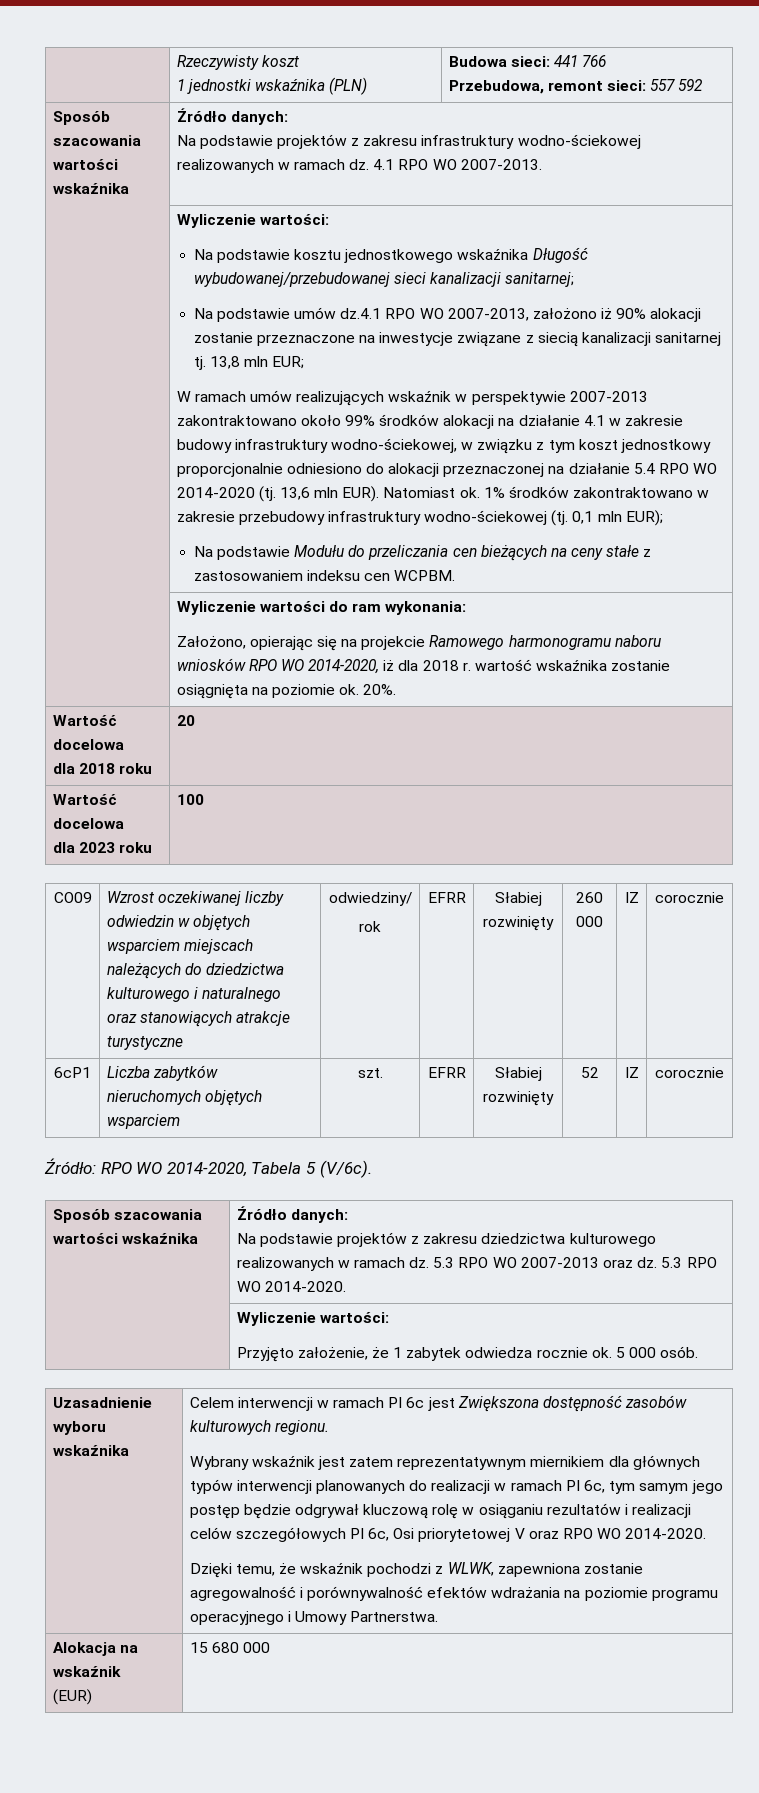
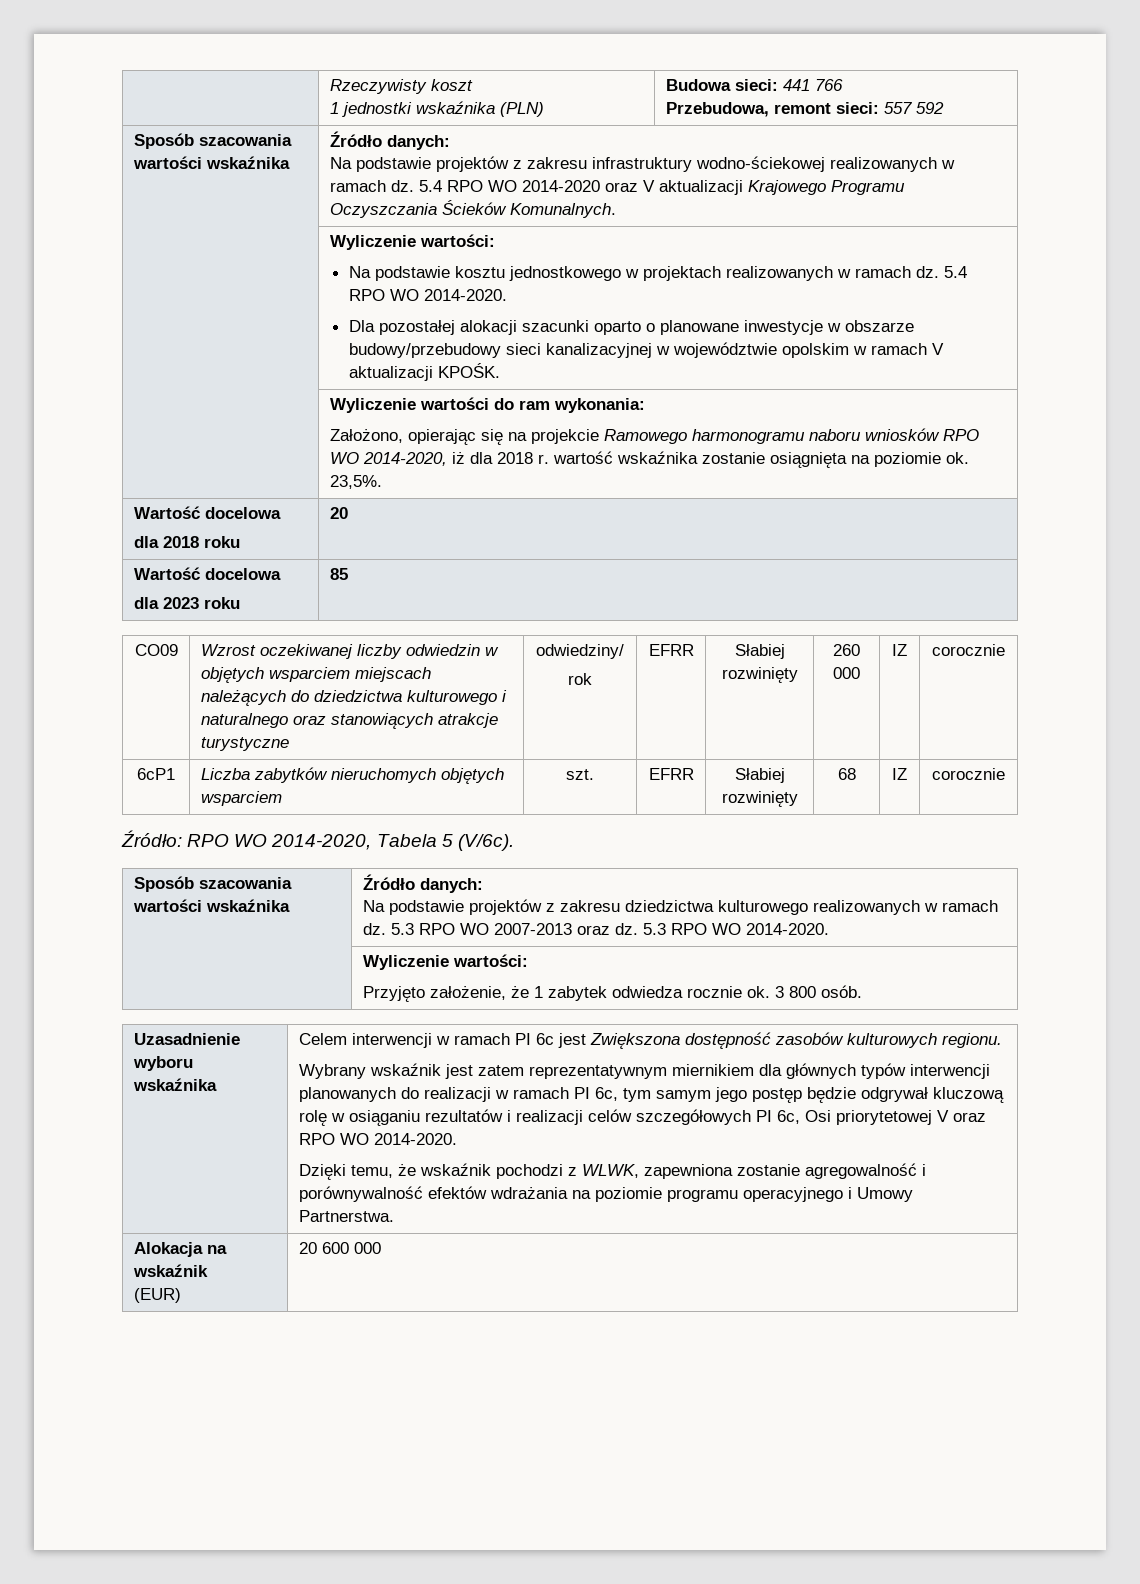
  | Rzeczywisty koszt
  1 jednostki wskaźnika (PLN) | Budowa sieci: 441 766
  Przebudowa, remont sieci: 557 592
  Sposób szacowania wartości wskaźnika | Źródło danych:
- Na podstawie projektów z zakresu infrastruktury wodno-ściekowej realizowanych w ramach dz. 4.1 RPO WO 2007-2013.
+ Na podstawie projektów z zakresu infrastruktury wodno-ściekowej realizowanych w ramach dz. 5.4 RPO WO 2014-2020 oraz V aktualizacji Krajowego Programu Oczyszczania Ścieków Komunalnych.
- Na podstawie kosztu jednostkowego wskaźnika Długość wybudowanej/przebudowanej sieci kanalizacji sanitarnej;
- Na podstawie umów dz.4.1 RPO WO 2007-2013, założono iż 90% alokacji zostanie przeznaczone na inwestycje związane z siecią kanalizacji sanitarnej tj. 13,8 mln EUR;
- W ramach umów realizujących wskaźnik w perspektywie 2007-2013 zakontraktowano około 99% środków alokacji na działanie 4.1 w zakresie budowy infrastruktury wodno-ściekowej, w związku z tym koszt jednostkowy proporcjonalnie odniesiono do alokacji przeznaczonej na działanie 5.4 RPO WO 2014-2020 (tj. 13,6 mln EUR). Natomiast ok. 1% środków zakontraktowano w zakresie przebudowy infrastruktury wodno-ściekowej (tj. 0,1 mln EUR);
- Na podstawie Modułu do przeliczania cen bieżących na ceny stałe z zastosowaniem indeksu cen WCPBM.
+ Na podstawie kosztu jednostkowego w projektach realizowanych w ramach dz. 5.4 RPO WO 2014-2020.
+ Dla pozostałej alokacji szacunki oparto o planowane inwestycje w obszarze budowy/przebudowy sieci kanalizacyjnej w województwie opolskim w ramach V aktualizacji KPOŚK.
  | Wyliczenie wartości do ram wykonania:
- Założono, opierając się na projekcie Ramowego harmonogramu naboru wniosków RPO WO 2014-2020, iż dla 2018 r. wartość wskaźnika zostanie osiągnięta na poziomie ok. 20%.
+ Założono, opierając się na projekcie Ramowego harmonogramu naboru wniosków RPO WO 2014-2020, iż dla 2018 r. wartość wskaźnika zostanie osiągnięta na poziomie ok. 23,5%.
  Wartość docelowa
  dla 2018 roku | 20
  Wartość docelowa
- dla 2023 roku | 100
+ dla 2023 roku | 85
- 6cP1 | Liczba zabytków nieruchomych objętych wsparciem | szt. | EFRR | Słabiej rozwinięty | 52 | IZ | corocznie
+ 6cP1 | Liczba zabytków nieruchomych objętych wsparciem | szt. | EFRR | Słabiej rozwinięty | 68 | IZ | corocznie
  Źródło: RPO WO 2014-2020, Tabela 5 (V/6c).
  Sposób szacowania wartości wskaźnika | Źródło danych:
  Na podstawie projektów z zakresu dziedzictwa kulturowego realizowanych w ramach dz. 5.3 RPO WO 2007-2013 oraz dz. 5.3 RPO WO 2014-2020.
  | Wyliczenie wartości:
- Przyjęto założenie, że 1 zabytek odwiedza rocznie ok. 5 000 osób.
+ Przyjęto założenie, że 1 zabytek odwiedza rocznie ok. 3 800 osób.
  Alokacja na wskaźnik
- (EUR) | 15 680 000
+ (EUR) | 20 600 000

